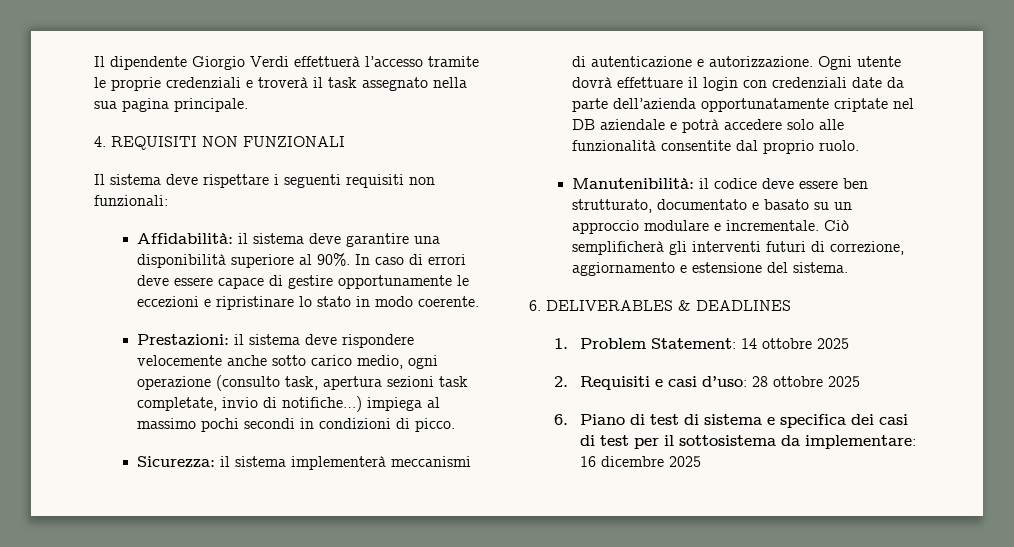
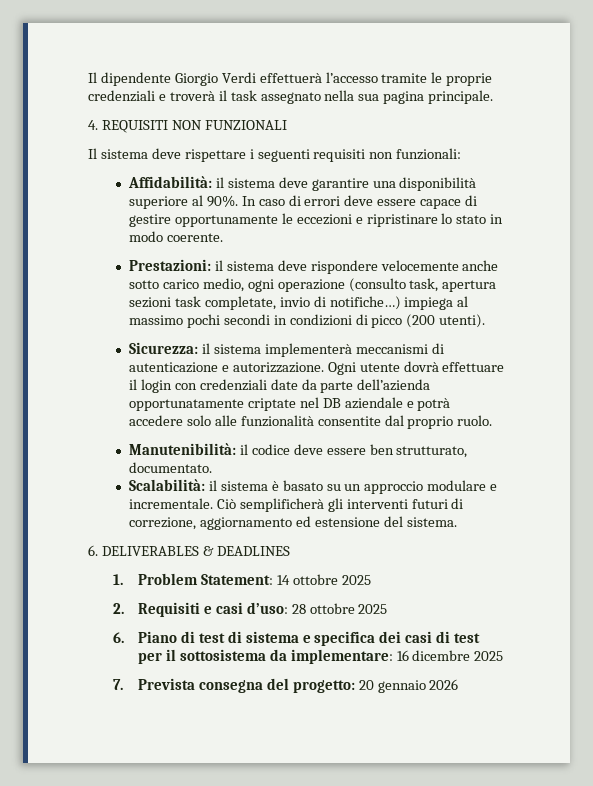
- Prestazioni: il sistema deve rispondere velocemente anche sotto carico medio, ogni operazione (consulto task, apertura sezioni task completate, invio di notifiche…) impiega al massimo pochi secondi in condizioni di picco.
+ Prestazioni: il sistema deve rispondere velocemente anche sotto carico medio, ogni operazione (consulto task, apertura sezioni task completate, invio di notifiche…) impiega al massimo pochi secondi in condizioni di picco (200 utenti).
- Manutenibilità: il codice deve essere ben strutturato, documentato e basato su un approccio modulare e incrementale.
+ Manutenibilità: il codice deve essere ben strutturato, documentato.
+ Scalabilità: il sistema è basato su un approccio modulare e incrementale.
- Ciò semplificherà gli interventi futuri di correzione, aggiornamento e estensione del sistema.
+ Ciò semplificherà gli interventi futuri di correzione, aggiornamento ed estensione del sistema.
+ 7. Prevista consegna del progetto: 20 gennaio 2026

